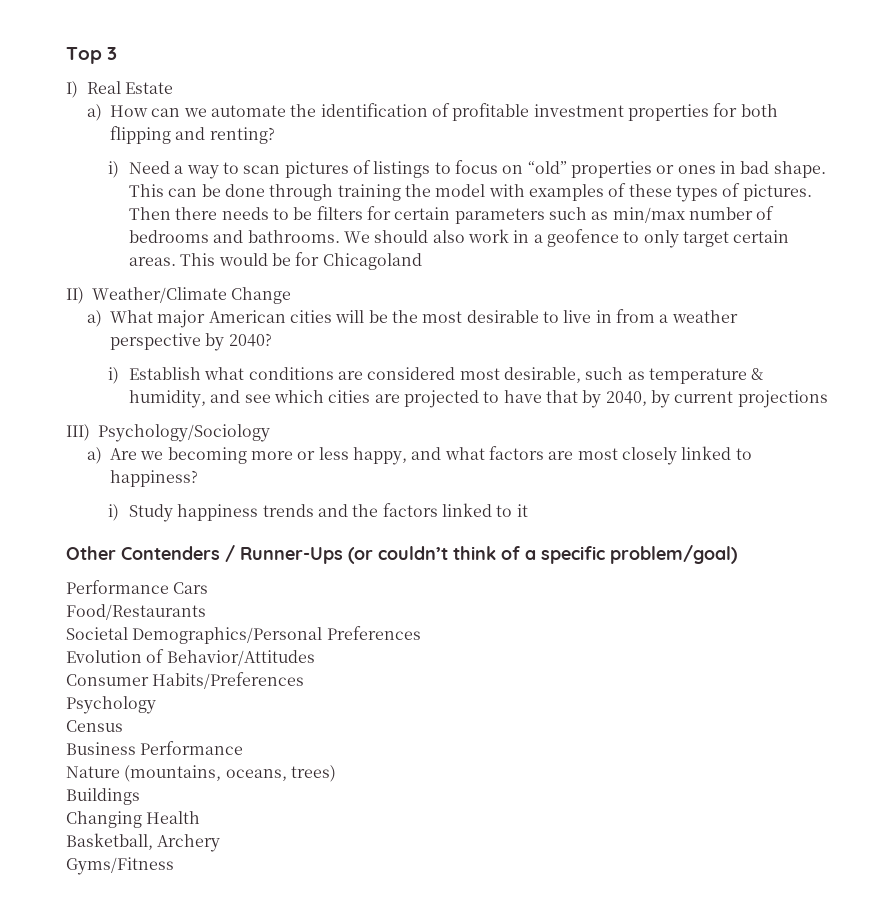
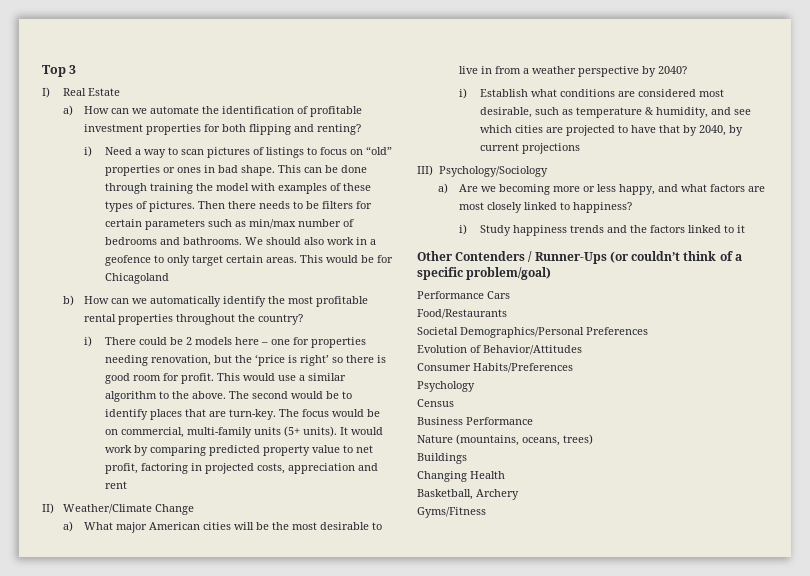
+ b) How can we automatically identify the most profitable rental properties throughout the country?
+ i) There could be 2 models here – one for properties needing renovation, but the ‘price is right’ so there is good room for profit. This would use a similar algorithm to the above. The second would be to identify places that are turn-key. The focus would be on commercial, multi-family units (5+ units). It would work by comparing predicted property value to net profit, factoring in projected costs, appreciation and rent

